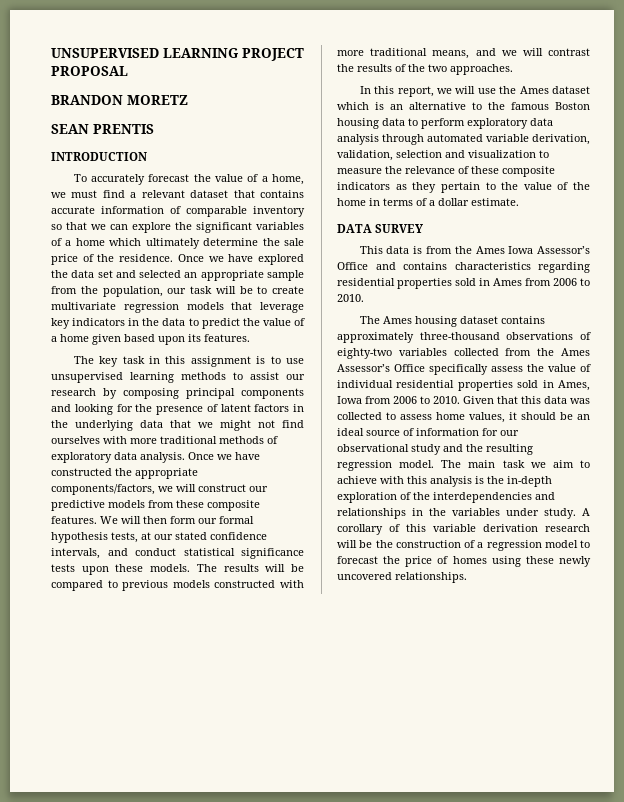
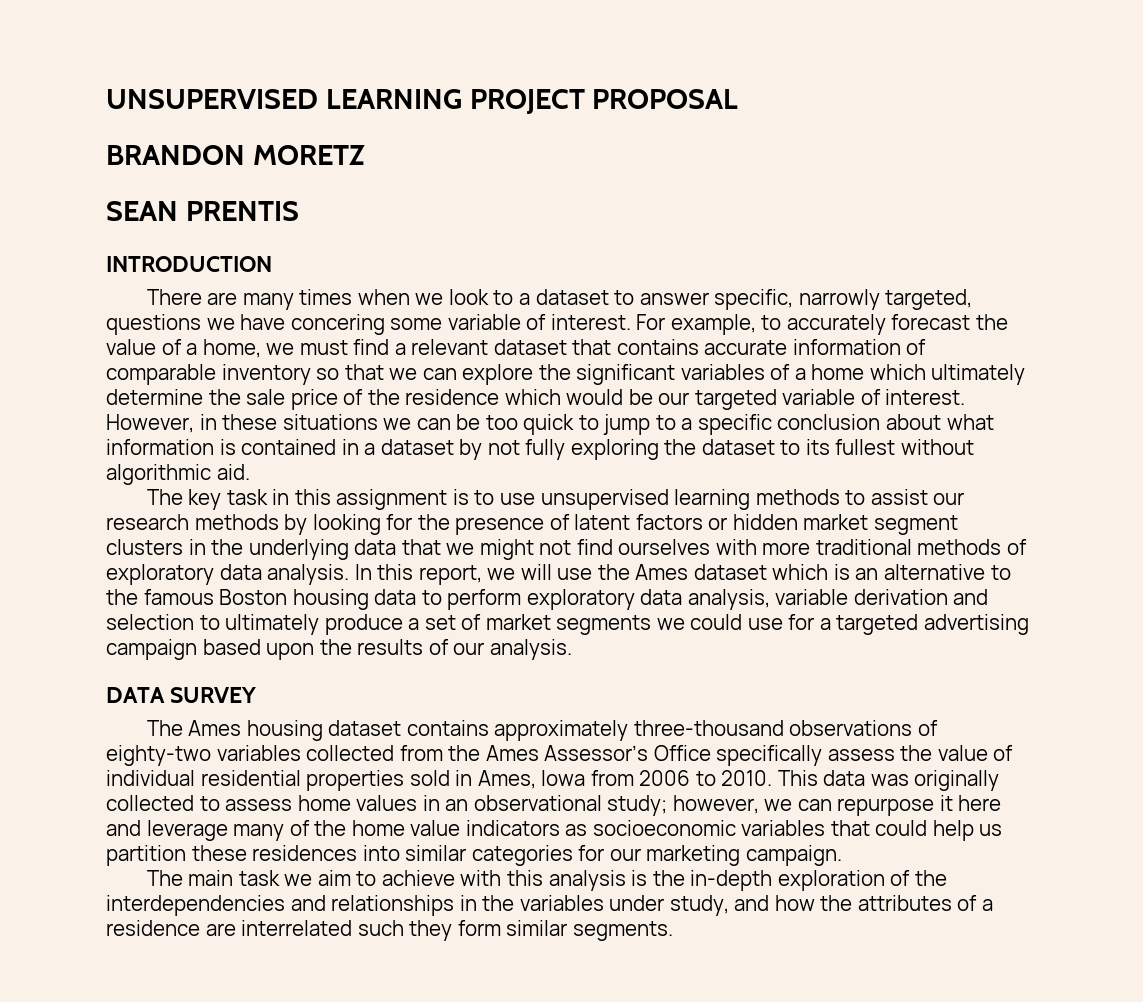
- To accurately forecast the value of a home, we must find a relevant dataset that contains accurate information of comparable inventory so that we can explore the significant variables of a home which ultimately determine the sale price of the residence. Once we have explored the data set and selected an appropriate sample from the population, our task will be to create multivariate regression models that leverage key indicators in the data to predict the value of a home given based upon its features.
+ There are many times when we look to a dataset to answer specific, narrowly targeted, questions we have concering some variable of interest. For example, to accurately forecast the value of a home, we must find a relevant dataset that contains accurate information of comparable inventory so that we can explore the significant variables of a home which ultimately determine the sale price of the residence which would be our targeted variable of interest. However, in these situations we can be too quick to jump to a specific conclusion about what information is contained in a dataset by not fully exploring the dataset to its fullest without algorithmic aid.
- The key task in this assignment is to use unsupervised learning methods to assist our research by composing principal components and looking for the presence of latent factors in the underlying data that we might not find ourselves with more traditional methods of exploratory data analysis. Once we have constructed the appropriate components/factors, we will construct our predictive models from these composite features. We will then form our formal hypothesis tests, at our stated confidence intervals, and conduct statistical significance tests upon these models. The results will be compared to previous models constructed with more traditional means, and we will contrast the results of the two approaches.
- In this report, we will use the Ames dataset which is an alternative to the famous Boston housing data to perform exploratory data analysis through automated variable derivation, validation, selection and visualization to measure the relevance of these composite indicators as they pertain to the value of the home in terms of a dollar estimate.
+ The key task in this assignment is to use unsupervised learning methods to assist our research methods by looking for the presence of latent factors or hidden market segment clusters in the underlying data that we might not find ourselves with more traditional methods of exploratory data analysis. In this report, we will use the Ames dataset which is an alternative to the famous Boston housing data to perform exploratory data analysis, variable derivation and selection to ultimately produce a set of market segments we could use for a targeted advertising campaign based upon the results of our analysis.
  DATA SURVEY
- This data is from the Ames Iowa Assessor’s Office and contains characteristics regarding residential properties sold in Ames from 2006 to 2010.
- Given that this data was collected to assess home values, it should be an ideal source of information for our observational study and the resulting regression model. The main task we aim to achieve with this analysis is the in-depth exploration of the interdependencies and relationships in the variables under study. A corollary of this variable derivation research will be the construction of a regression model to forecast the price of homes using these newly uncovered relationships.
+ This data was originally collected to assess home values in an observational study; however, we can repurpose it here and leverage many of the home value indicators as socioeconomic variables that could help us partition these residences into similar categories for our marketing campaign.
+ The main task we aim to achieve with this analysis is the in-depth exploration of the interdependencies and relationships in the variables under study, and how the attributes of a residence are interrelated such they form similar segments.

